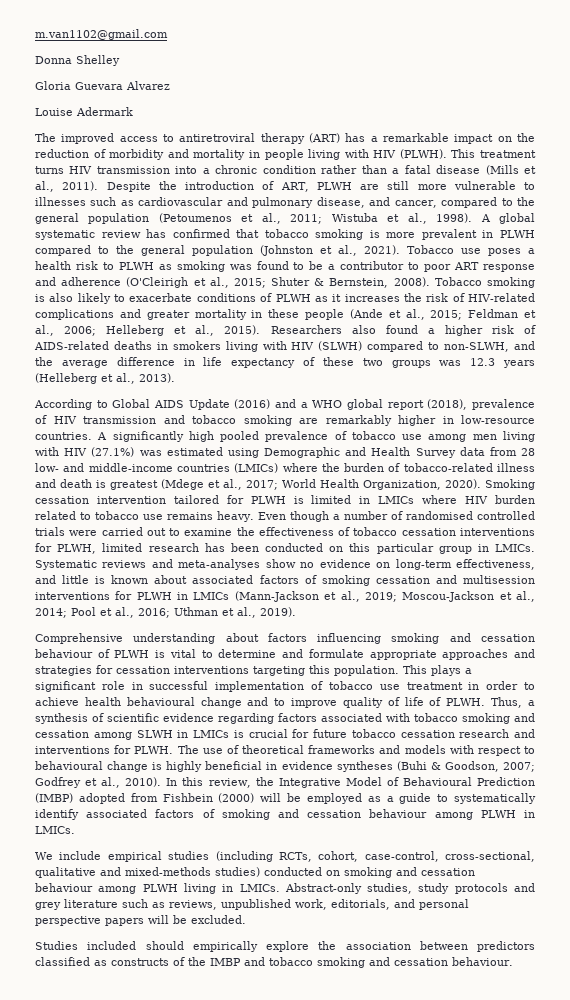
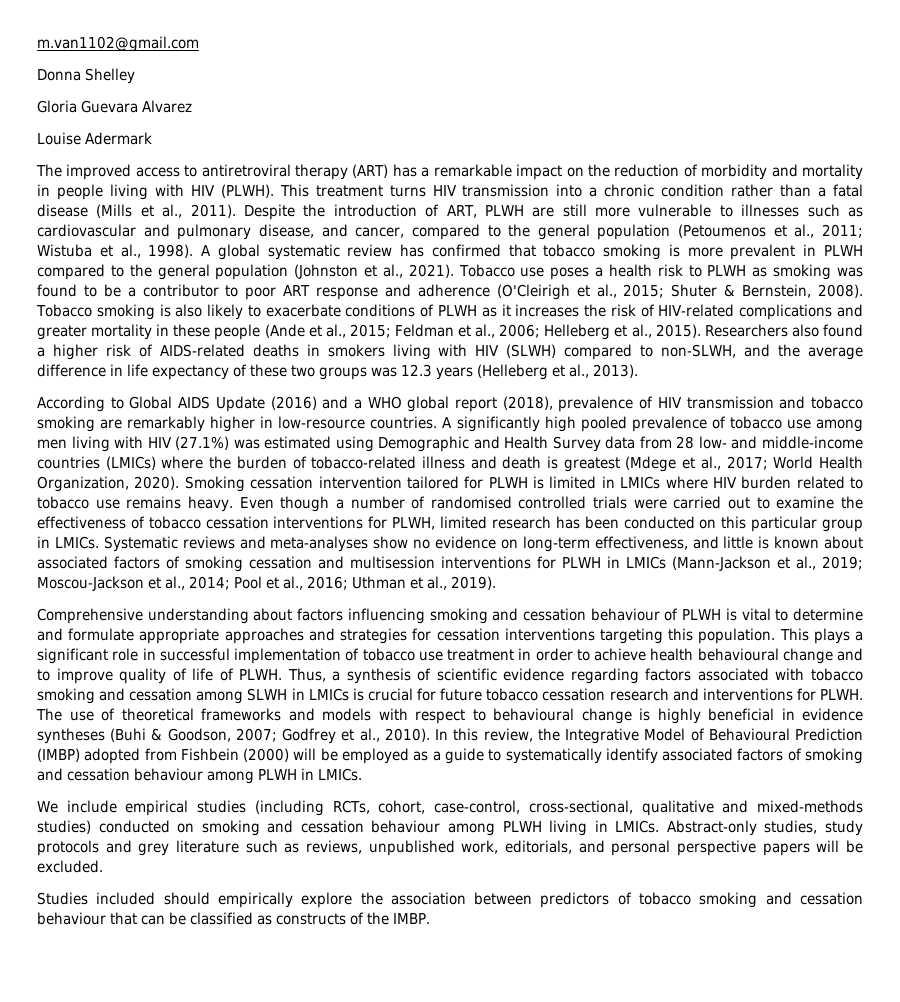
- Studies included should empirically explore the association between predictors classified as constructs of the IMBP and tobacco smoking and cessation behaviour.
+ Studies included should empirically explore the association between predictors of tobacco smoking and cessation behaviour that can be classified as constructs of the IMBP.

